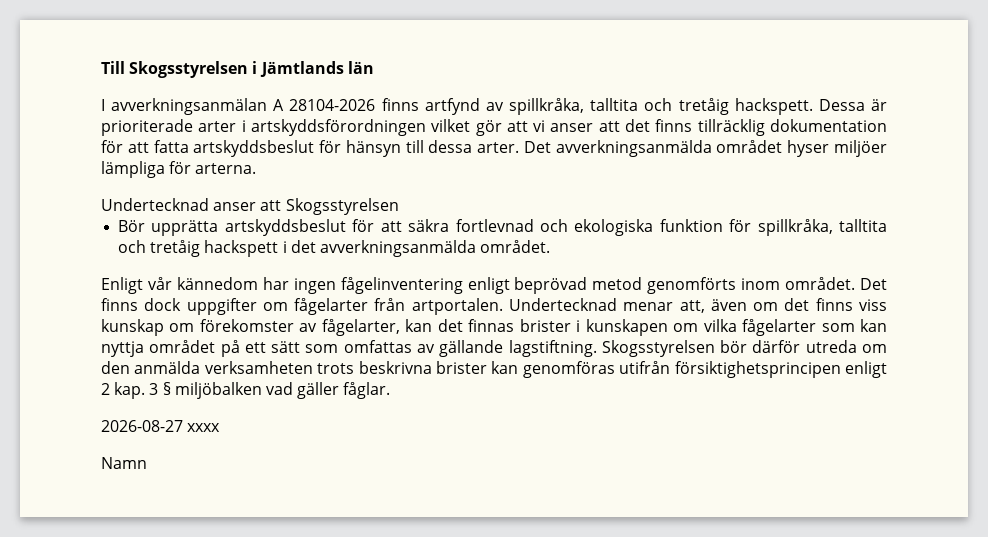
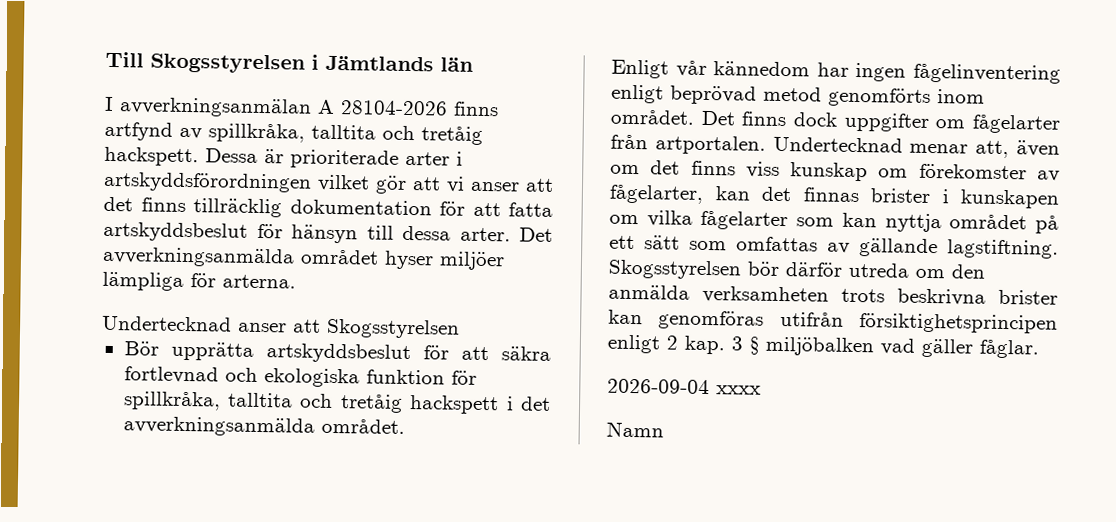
- 2026-08-27 xxxx
+ 2026-09-04 xxxx

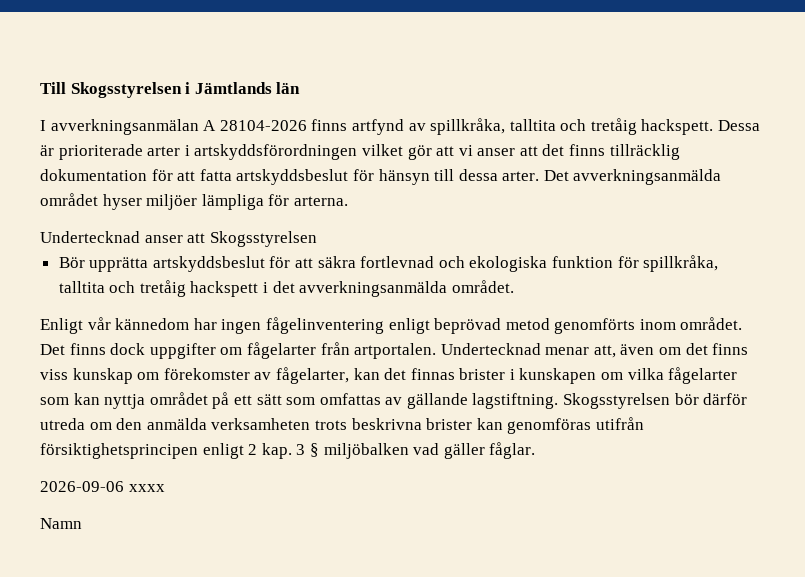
- 2026-09-04 xxxx
+ 2026-09-06 xxxx

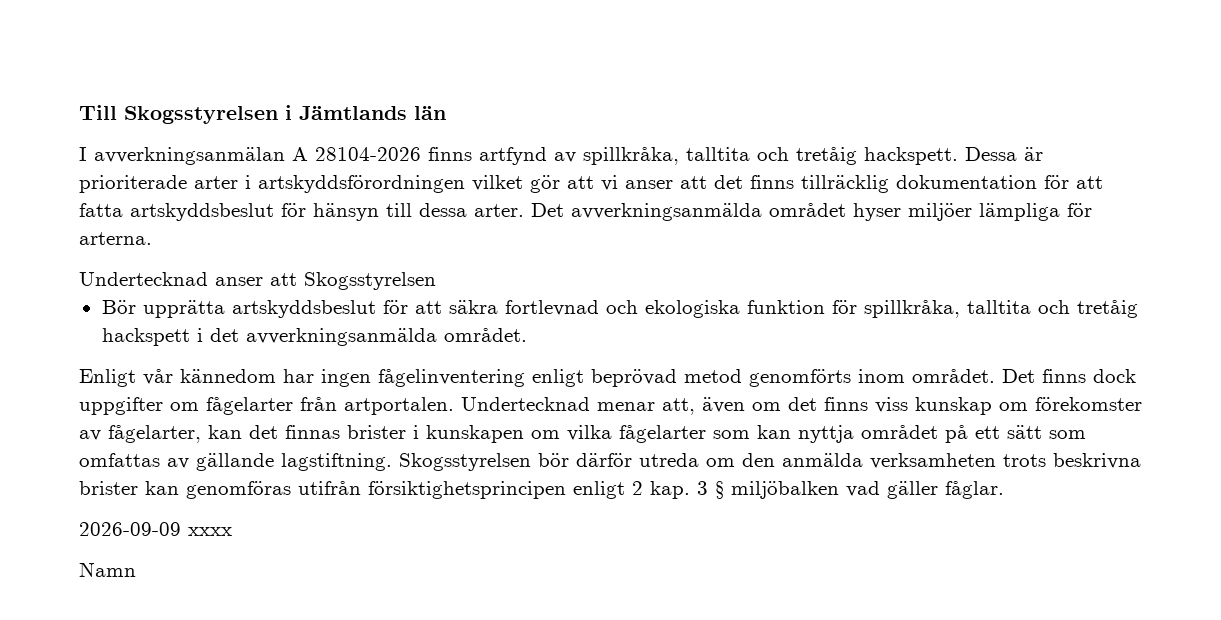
- 2026-09-06 xxxx
+ 2026-09-09 xxxx

